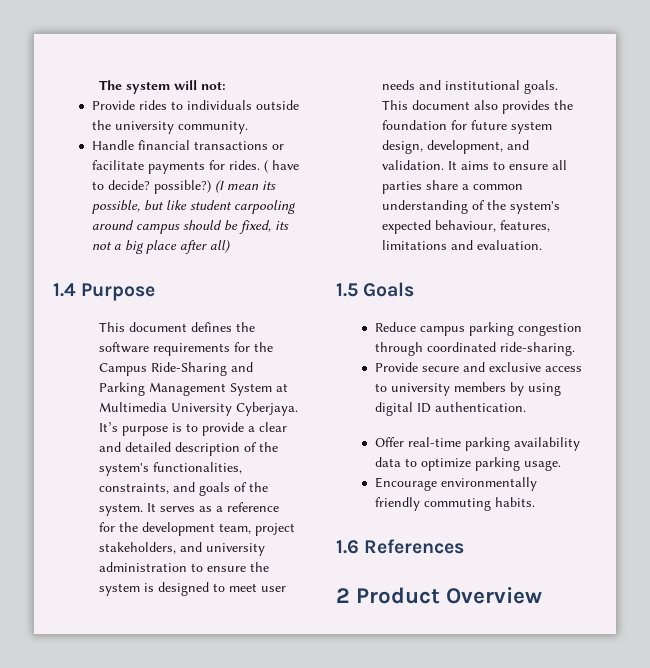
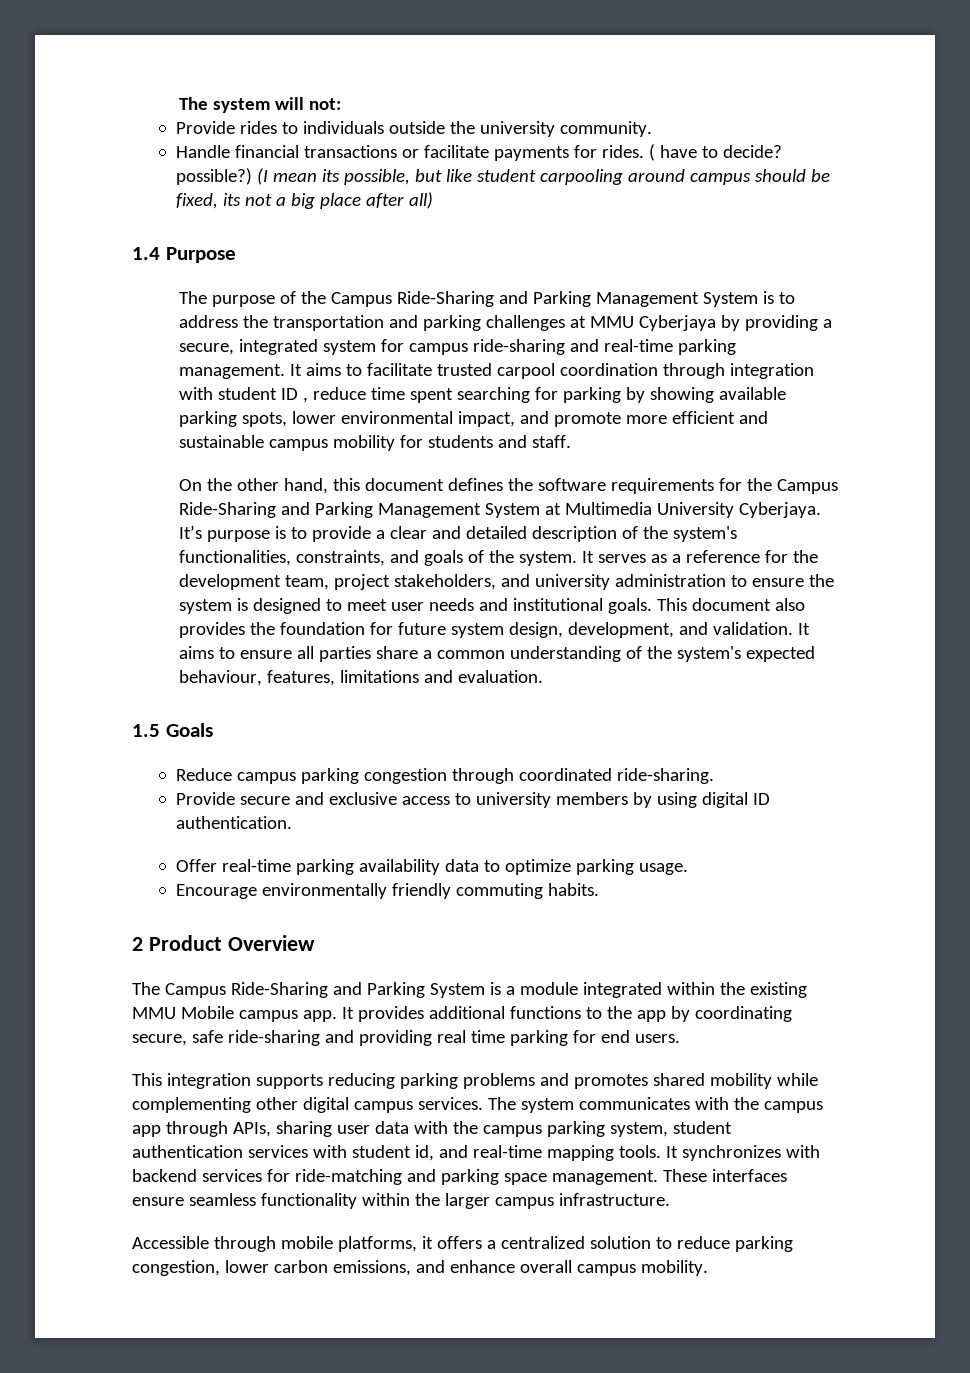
- This document defines the software requirements for the Campus Ride-Sharing and Parking Management System at Multimedia University Cyberjaya.
+ The purpose of the Campus Ride-Sharing and Parking Management System is to address the transportation and parking challenges at MMU Cyberjaya by providing a secure, integrated system for campus ride-sharing and real-time parking management. It aims to facilitate trusted carpool coordination through integration with student ID , reduce time spent searching for parking by showing available parking spots, lower environmental impact, and promote more efficient and sustainable campus mobility for students and staff.
+ On the other hand, this document defines the software requirements for the Campus Ride-Sharing and Parking Management System at Multimedia University Cyberjaya.
- 1.6 References
+ The Campus Ride-Sharing and Parking System is a module integrated within the existing MMU Mobile campus app. It provides additional functions to the app by coordinating secure, safe ride-sharing and providing real time parking for end users.
+ This integration supports reducing parking problems and promotes shared mobility while complementing other digital campus services. The system communicates with the campus app through APIs, sharing user data with the campus parking system, student authentication services with student id, and real-time mapping tools. It synchronizes with backend services for ride-matching and parking space management. These interfaces ensure seamless functionality within the larger campus infrastructure.
+ Accessible through mobile platforms, it offers a centralized solution to reduce parking congestion, lower carbon emissions, and enhance overall campus mobility.

